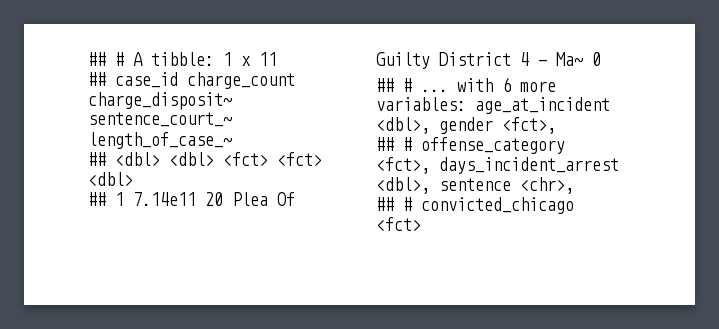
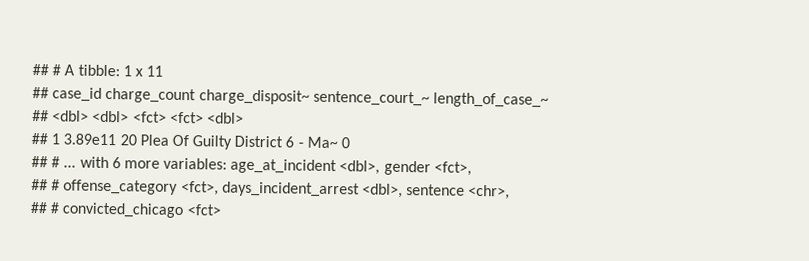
- ## 1 7.14e11 20 Plea Of Guilty District 4 - Ma~ 0
+ ## 1 3.89e11 20 Plea Of Guilty District 6 - Ma~ 0

